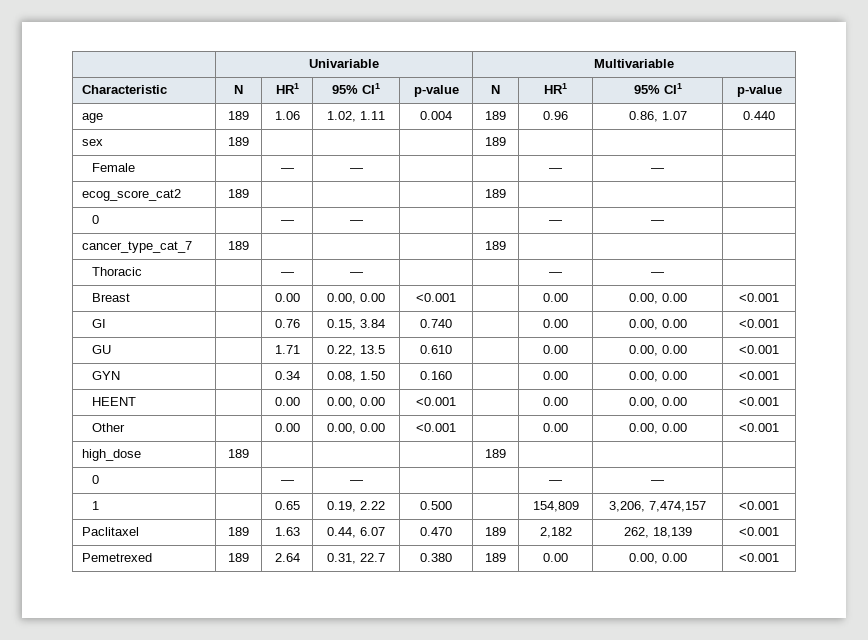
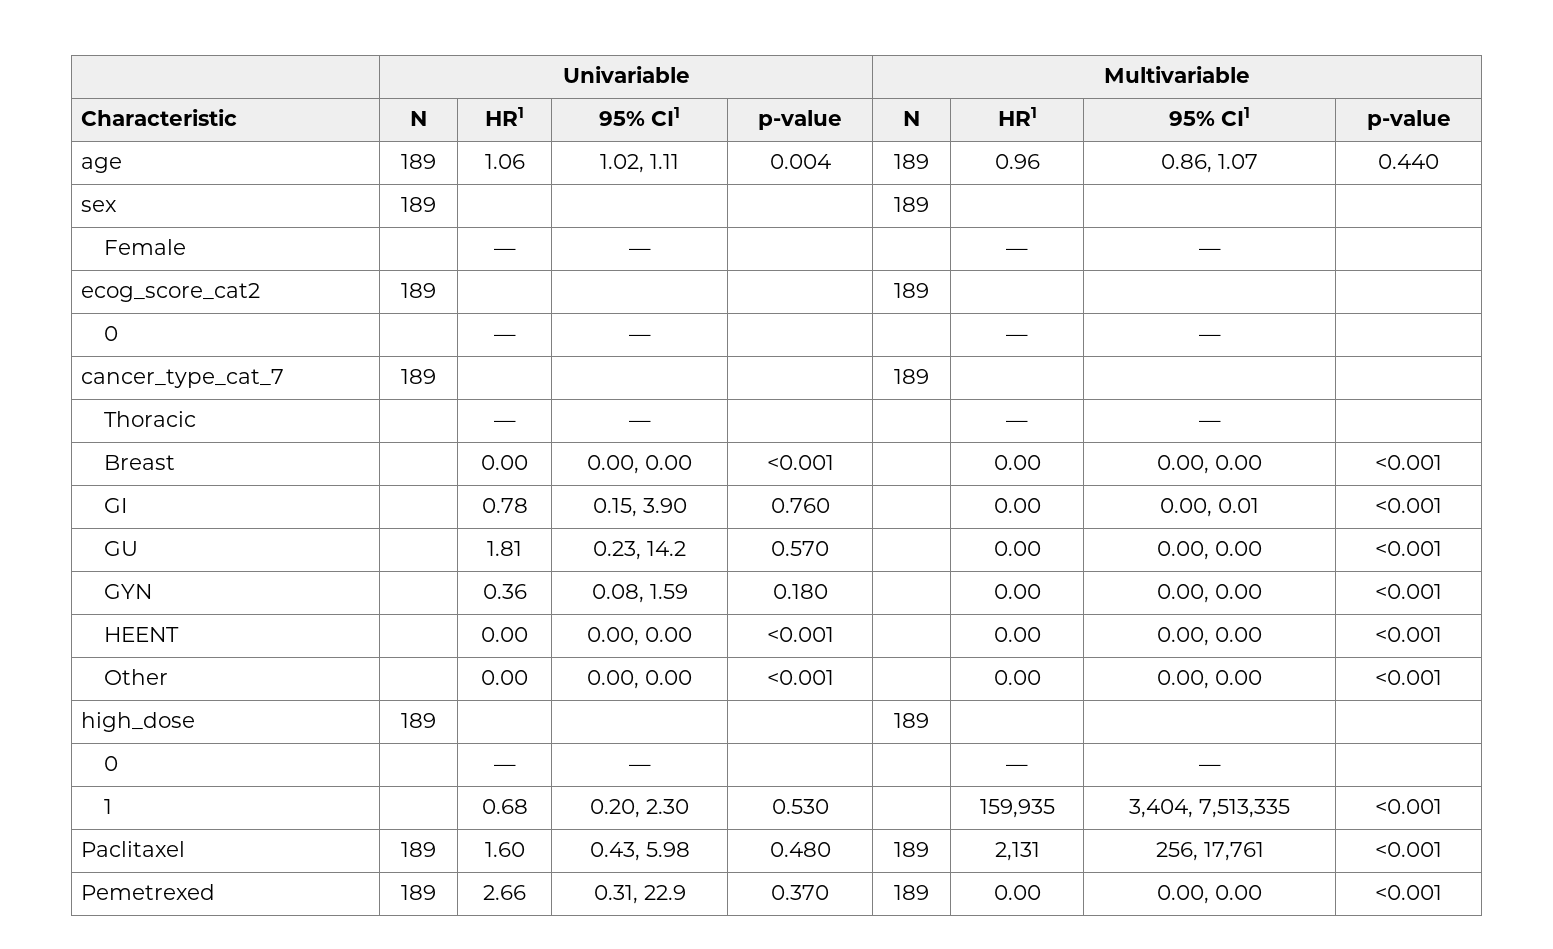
- GI | | 0.76 | 0.15, 3.84 | 0.740 | | 0.00 | 0.00, 0.00 | <0.001
+ GI | | 0.78 | 0.15, 3.90 | 0.760 | | 0.00 | 0.00, 0.01 | <0.001
- GU | | 1.71 | 0.22, 13.5 | 0.610 | | 0.00 | 0.00, 0.00 | <0.001
+ GU | | 1.81 | 0.23, 14.2 | 0.570 | | 0.00 | 0.00, 0.00 | <0.001
- GYN | | 0.34 | 0.08, 1.50 | 0.160 | | 0.00 | 0.00, 0.00 | <0.001
+ GYN | | 0.36 | 0.08, 1.59 | 0.180 | | 0.00 | 0.00, 0.00 | <0.001
- 1 | | 0.65 | 0.19, 2.22 | 0.500 | | 154,809 | 3,206, 7,474,157 | <0.001
- Paclitaxel | 189 | 1.63 | 0.44, 6.07 | 0.470 | 189 | 2,182 | 262, 18,139 | <0.001
+ 1 | | 0.68 | 0.20, 2.30 | 0.530 | | 159,935 | 3,404, 7,513,335 | <0.001
+ Paclitaxel | 189 | 1.60 | 0.43, 5.98 | 0.480 | 189 | 2,131 | 256, 17,761 | <0.001
- Pemetrexed | 189 | 2.64 | 0.31, 22.7 | 0.380 | 189 | 0.00 | 0.00, 0.00 | <0.001
+ Pemetrexed | 189 | 2.66 | 0.31, 22.9 | 0.370 | 189 | 0.00 | 0.00, 0.00 | <0.001

